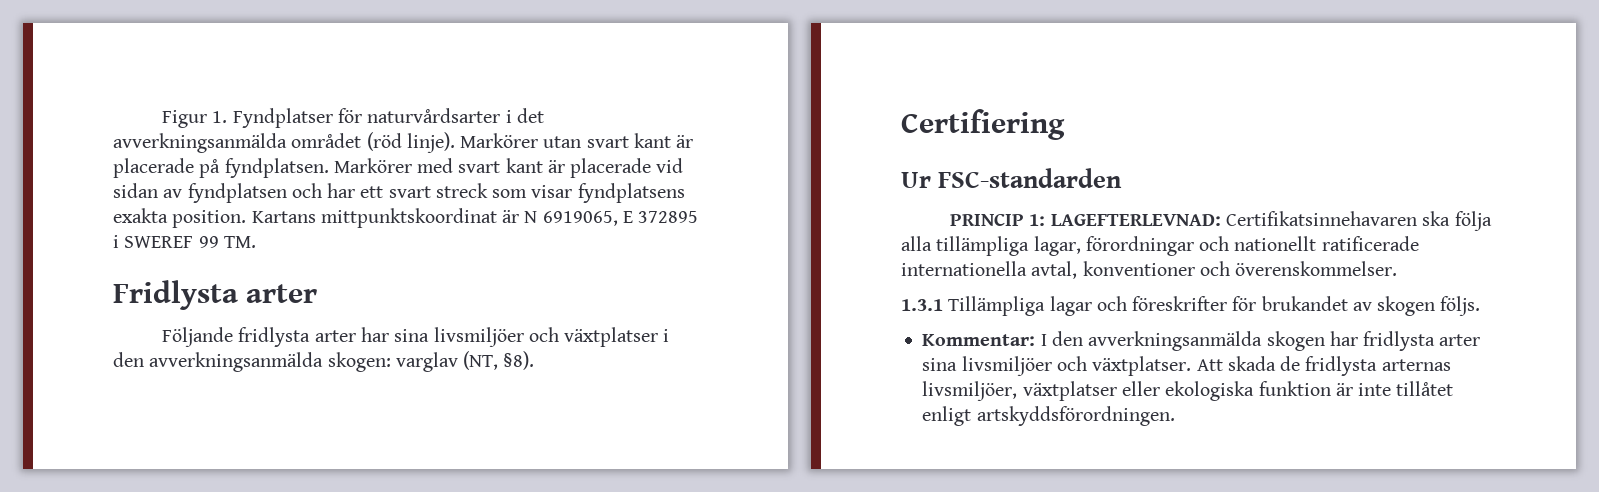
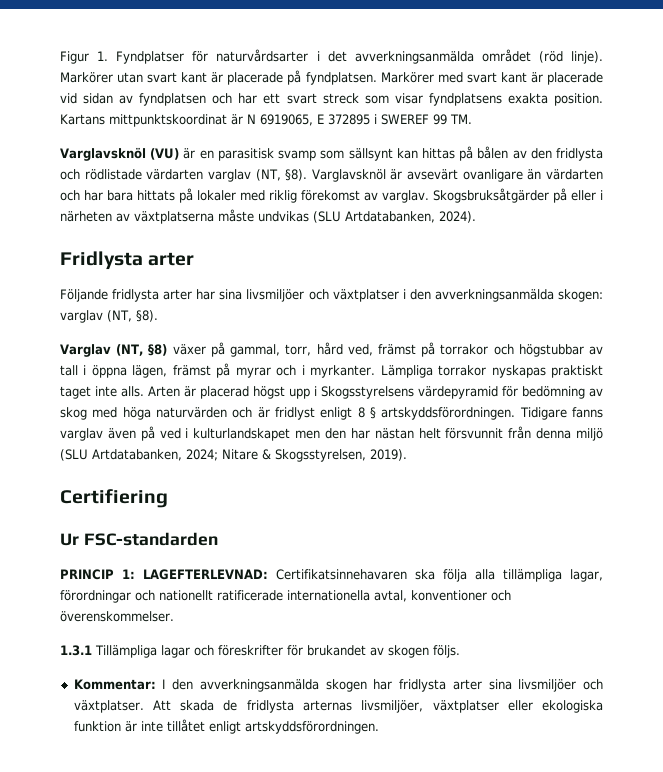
+ Varglavsknöl (VU) är en parasitisk svamp som sällsynt kan hittas på bålen av den fridlysta och rödlistade värdarten varglav (NT, §8). Varglavsknöl är avsevärt ovanligare än värdarten och har bara hittats på lokaler med riklig förekomst av varglav. Skogsbruksåtgärder på eller i närheten av växtplatserna måste undvikas (SLU Artdatabanken, 2024).
+ Varglav (NT, §8) växer på gammal, torr, hård ved, främst på torrakor och högstubbar av tall i öppna lägen, främst på myrar och i myrkanter. Lämpliga torrakor nyskapas praktiskt taget inte alls. Arten är placerad högst upp i Skogsstyrelsens värdepyramid för bedömning av skog med höga naturvärden och är fridlyst enligt 8 § artskyddsförordningen. Tidigare fanns varglav även på ved i kulturlandskapet men den har nästan helt försvunnit från denna miljö (SLU Artdatabanken, 2024; Nitare & Skogsstyrelsen, 2019).

